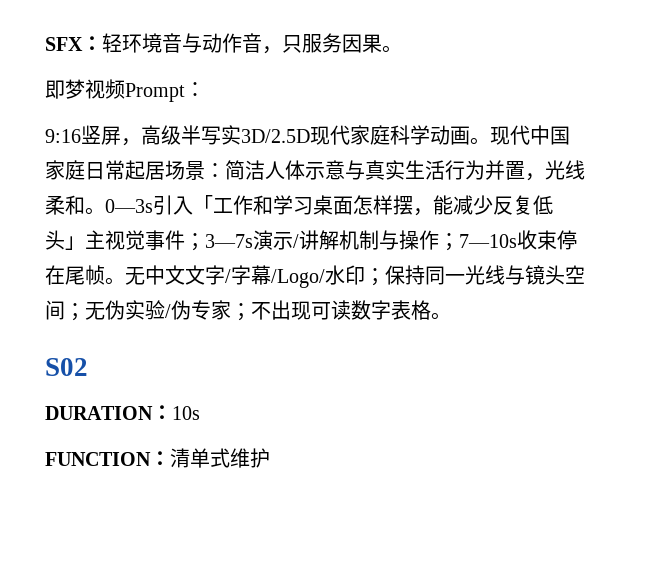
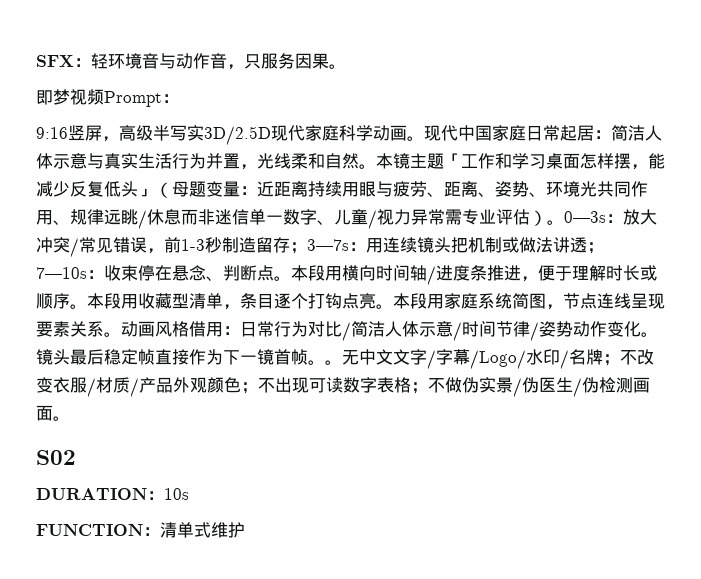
- 现代中国家庭日常起居场景：简洁人体示意与真实生活行为并置，光线柔和。0—3s引入「工作和学习桌面怎样摆，能减少反复低头」主视觉事件；3—7s演示/讲解机制与操作；7—10s收束停在尾帧。
+ 现代中国家庭日常起居：简洁人体示意与真实生活行为并置，光线柔和自然。本镜主题「工作和学习桌面怎样摆，能减少反复低头」（母题变量：近距离持续用眼与疲劳、距离、姿势、环境光共同作用、规律远眺/休息而非迷信单一数字、儿童/视力异常需专业评估）。0—3s：放大冲突/常见错误，前1-3秒制造留存；3—7s：用连续镜头把机制或做法讲透；7—10s：收束停在悬念、判断点。本段用横向时间轴/进度条推进，便于理解时长或顺序。本段用收藏型清单，条目逐个打钩点亮。本段用家庭系统简图，节点连线呈现要素关系。动画风格借用：日常行为对比/简洁人体示意/时间节律/姿势动作变化。镜头最后稳定帧直接作为下一镜首帧。。
- 无中文文字/字幕/Logo/水印；保持同一光线与镜头空间；无伪实验/伪专家；不出现可读数字表格。
+ 无中文文字/字幕/Logo/水印/名牌；不改变衣服/材质/产品外观颜色；不出现可读数字表格；不做伪实景/伪医生/伪检测画面。

